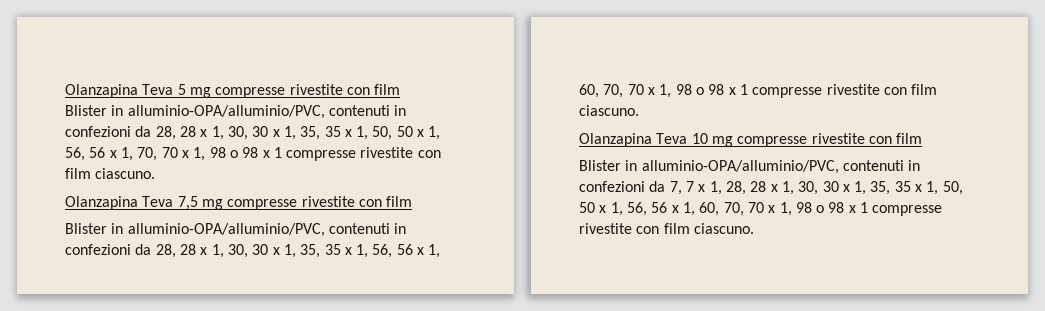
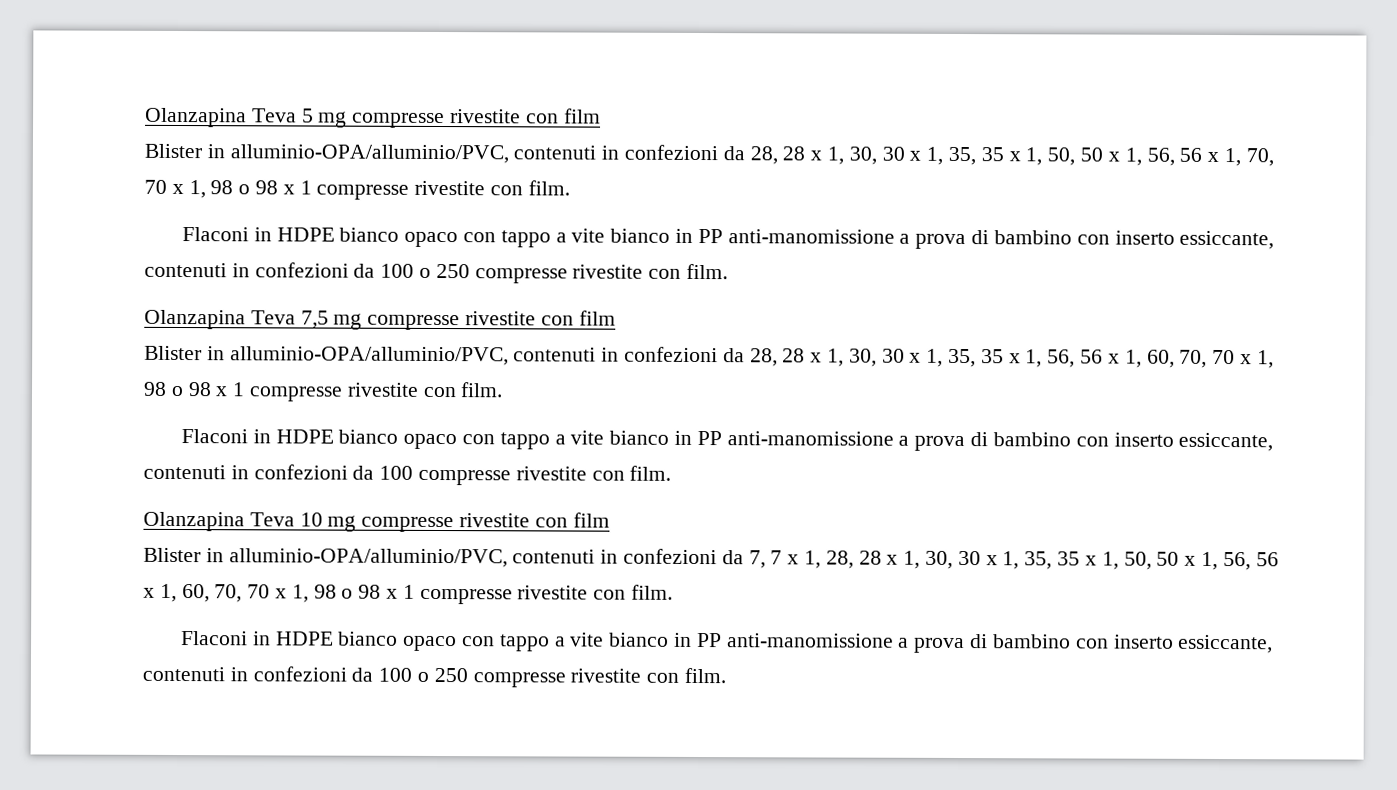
- Blister in alluminio-OPA/alluminio/PVC, contenuti in confezioni da 28, 28 x 1, 30, 30 x 1, 35, 35 x 1, 50, 50 x 1, 56, 56 x 1, 70, 70 x 1, 98 o 98 x 1 compresse rivestite con film ciascuno.
+ Blister in alluminio-OPA/alluminio/PVC, contenuti in confezioni da 28, 28 x 1, 30, 30 x 1, 35, 35 x 1, 50, 50 x 1, 56, 56 x 1, 70, 70 x 1, 98 o 98 x 1 compresse rivestite con film.
+ Flaconi in HDPE bianco opaco con tappo a vite bianco in PP anti-manomissione a prova di bambino con inserto essiccante, contenuti in confezioni da 100 o 250 compresse rivestite con film.
- Blister in alluminio-OPA/alluminio/PVC, contenuti in confezioni da 28, 28 x 1, 30, 30 x 1, 35, 35 x 1, 56, 56 x 1, 60, 70, 70 x 1, 98 o 98 x 1 compresse rivestite con film ciascuno.
+ Blister in alluminio-OPA/alluminio/PVC, contenuti in confezioni da 28, 28 x 1, 30, 30 x 1, 35, 35 x 1, 56, 56 x 1, 60, 70, 70 x 1, 98 o 98 x 1 compresse rivestite con film.
+ Flaconi in HDPE bianco opaco con tappo a vite bianco in PP anti-manomissione a prova di bambino con inserto essiccante, contenuti in confezioni da 100 compresse rivestite con film.
- Blister in alluminio-OPA/alluminio/PVC, contenuti in confezioni da 7, 7 x 1, 28, 28 x 1, 30, 30 x 1, 35, 35 x 1, 50, 50 x 1, 56, 56 x 1, 60, 70, 70 x 1, 98 o 98 x 1 compresse rivestite con film ciascuno.
+ Blister in alluminio-OPA/alluminio/PVC, contenuti in confezioni da 7, 7 x 1, 28, 28 x 1, 30, 30 x 1, 35, 35 x 1, 50, 50 x 1, 56, 56 x 1, 60, 70, 70 x 1, 98 o 98 x 1 compresse rivestite con film.
+ Flaconi in HDPE bianco opaco con tappo a vite bianco in PP anti-manomissione a prova di bambino con inserto essiccante, contenuti in confezioni da 100 o 250 compresse rivestite con film.

